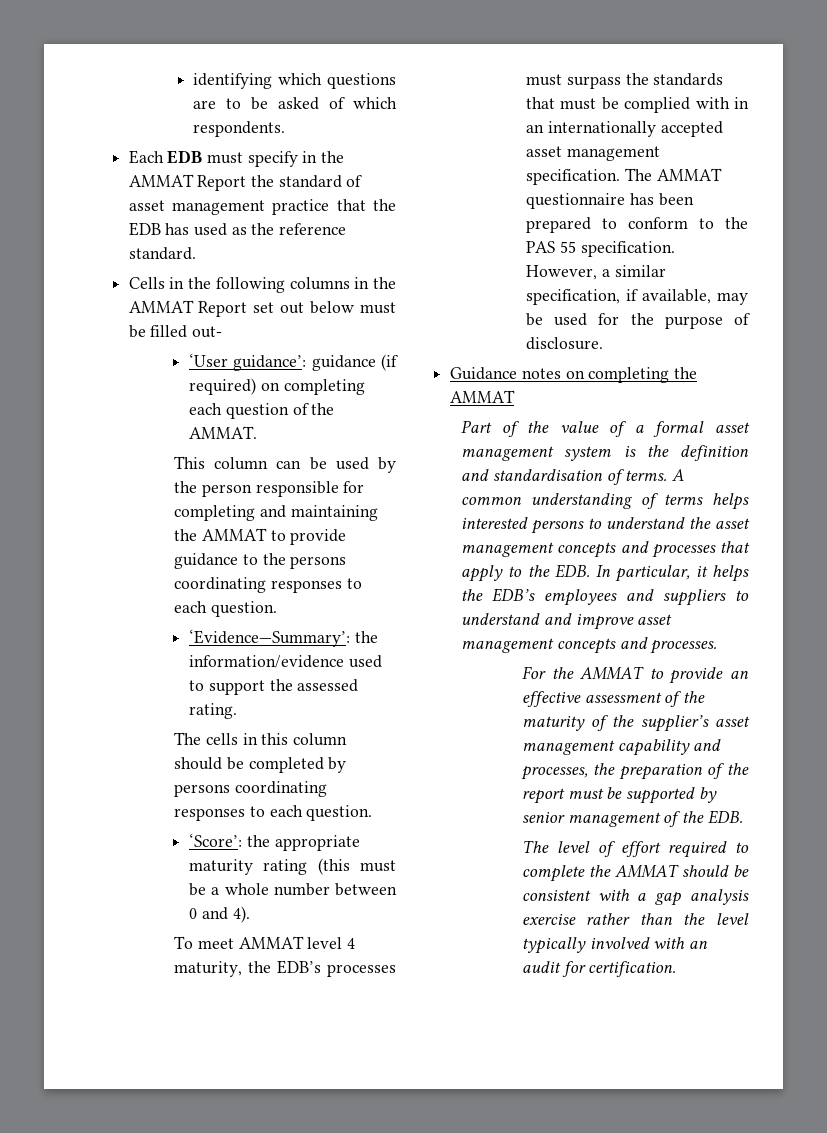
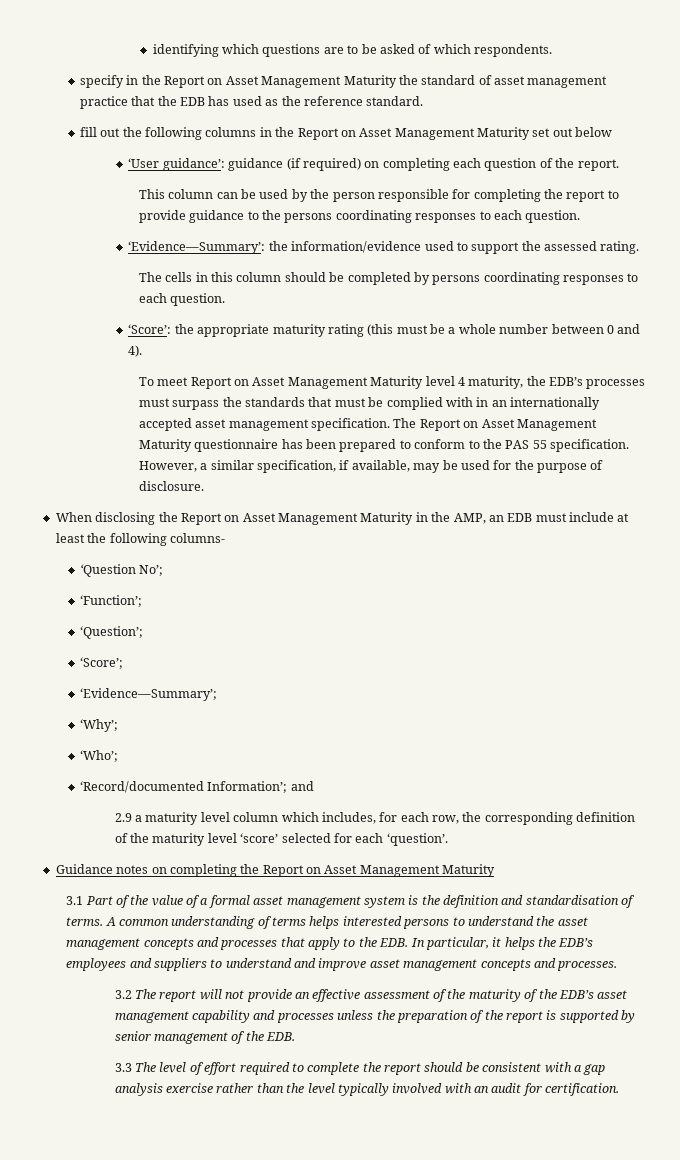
- Each EDB must specify in the AMMAT Report the standard of asset management practice that the EDB has used as the reference standard.
+ specify in the Report on Asset Management Maturity the standard of asset management practice that the EDB has used as the reference standard.
- Cells in the following columns in the AMMAT Report set out below must be filled out-
+ fill out the following columns in the Report on Asset Management Maturity set out below
- ‘User guidance’: guidance (if required) on completing each question of the AMMAT.
+ ‘User guidance’: guidance (if required) on completing each question of the report.
- This column can be used by the person responsible for completing and maintaining the AMMAT to provide guidance to the persons coordinating responses to each question.
+ This column can be used by the person responsible for completing the report to provide guidance to the persons coordinating responses to each question.
- To meet AMMAT level 4 maturity, the EDB’s processes must surpass the standards that must be complied with in an internationally accepted asset management specification.
+ To meet Report on Asset Management Maturity level 4 maturity, the EDB’s processes must surpass the standards that must be complied with in an internationally accepted asset management specification.
- The AMMAT questionnaire has been prepared to conform to the PAS 55 specification.
+ The Report on Asset Management Maturity questionnaire has been prepared to conform to the PAS 55 specification.
+ When disclosing the Report on Asset Management Maturity in the AMP, an EDB must include at least the following columns-
+ ‘Question No’;
+ ‘Function’;
+ ‘Question’;
+ ‘Score’;
+ ‘Evidence—Summary’;
+ ‘Why’;
+ ‘Who’;
+ ‘Record/documented Information’; and
+ 2.9 a maturity level column which includes, for each row, the corresponding definition of the maturity level ‘score’ selected for each ‘question’.
- Guidance notes on completing the AMMAT
- Part of the value of a formal asset management system is the definition and standardisation of terms.
+ Guidance notes on completing the Report on Asset Management Maturity
+ 3.1 Part of the value of a formal asset management system is the definition and standardisation of terms.
- For the AMMAT to provide an effective assessment of the maturity of the supplier’s asset management capability and processes, the preparation of the report must be supported by senior management of the EDB.
+ 3.2 The report will not provide an effective assessment of the maturity of the EDB’s asset management capability and processes unless the preparation of the report is supported by senior management of the EDB.
- The level of effort required to complete the AMMAT should be consistent with a gap analysis exercise rather than the level typically involved with an audit for certification.
+ 3.3 The level of effort required to complete the report should be consistent with a gap analysis exercise rather than the level typically involved with an audit for certification.

